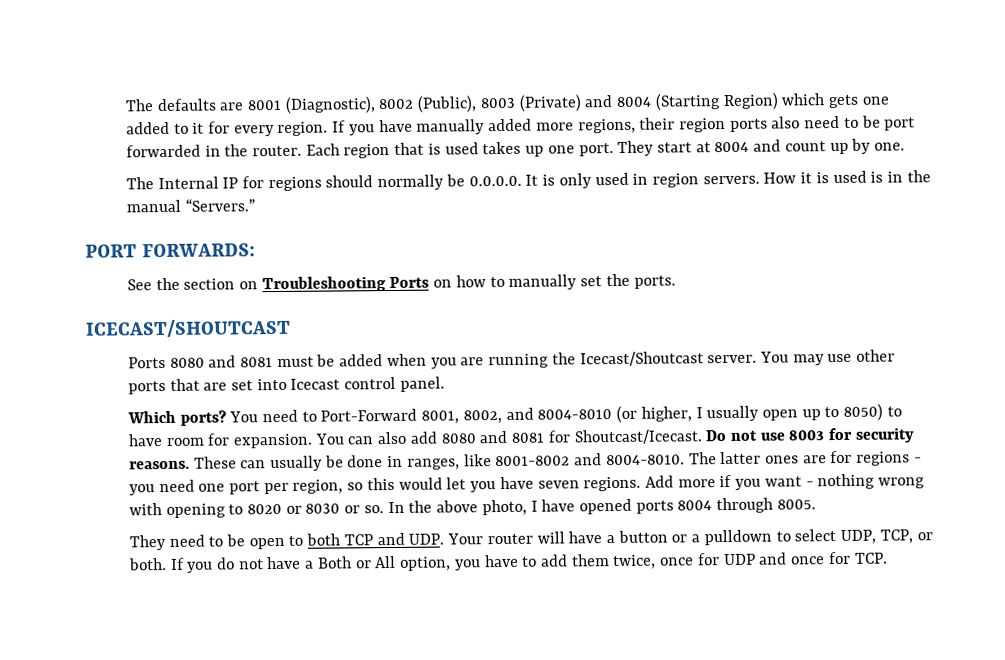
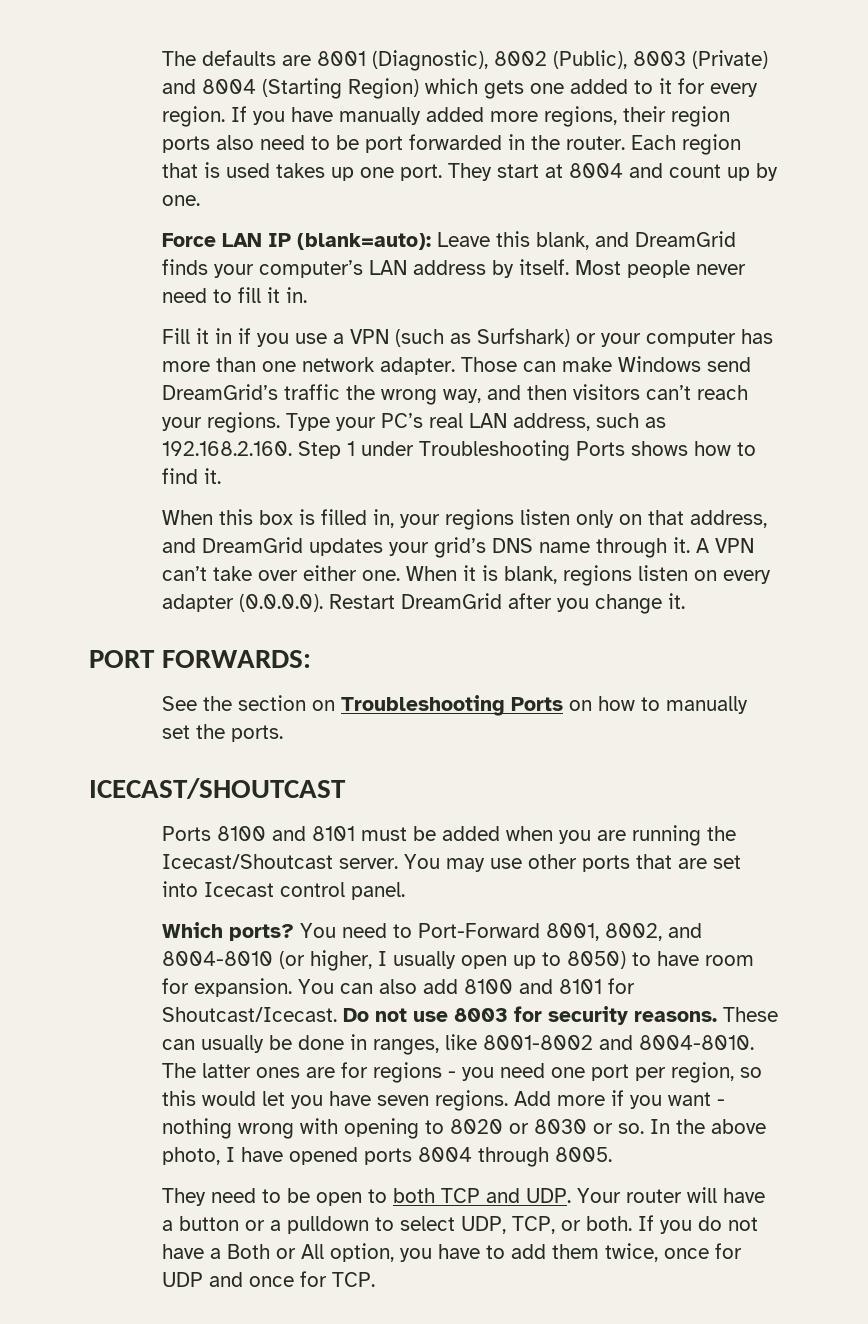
- The Internal IP for regions should normally be 0.0.0.0. It is only used in region servers. How it is used is in the manual “Servers.”
+ Force LAN IP (blank=auto): Leave this blank, and DreamGrid finds your computer’s LAN address by itself. Most people never need to fill it in.
+ Fill it in if you use a VPN (such as Surfshark) or your computer has more than one network adapter. Those can make Windows send DreamGrid’s traffic the wrong way, and then visitors can’t reach your regions. Type your PC’s real LAN address, such as 192.168.2.160. Step 1 under Troubleshooting Ports shows how to find it.
+ When this box is filled in, your regions listen only on that address, and DreamGrid updates your grid’s DNS name through it. A VPN can’t take over either one. When it is blank, regions listen on every adapter (0.0.0.0). Restart DreamGrid after you change it.
- Ports 8080 and 8081 must be added when you are running the Icecast/Shoutcast server.
+ Ports 8100 and 8101 must be added when you are running the Icecast/Shoutcast server.
- You can also add 8080 and 8081 for Shoutcast/Icecast.
+ You can also add 8100 and 8101 for Shoutcast/Icecast.

